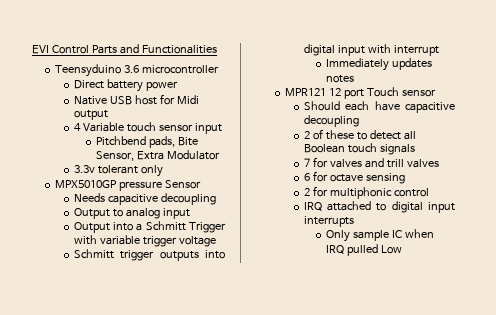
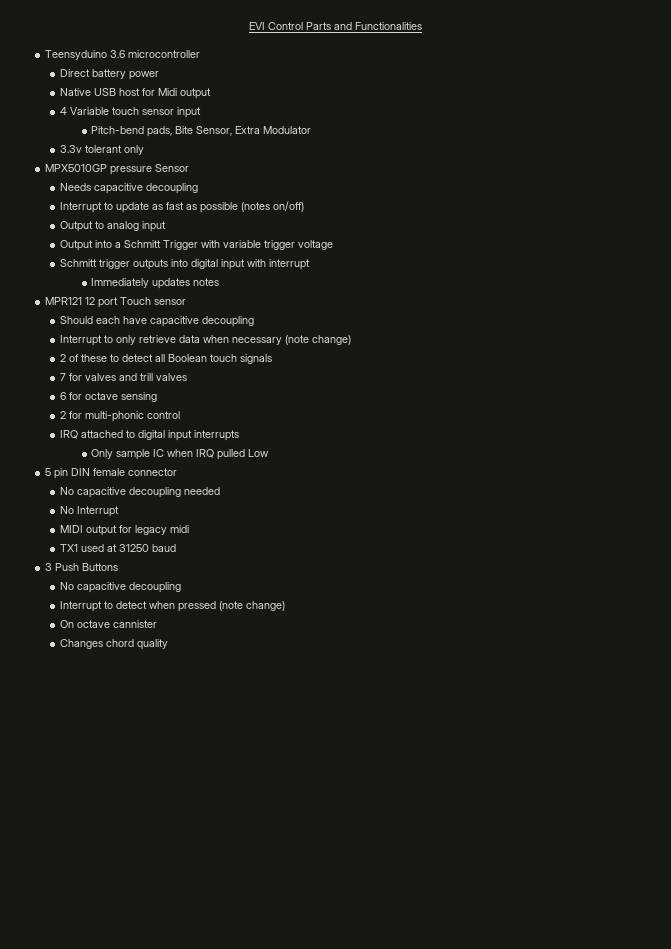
- Pitchbend pads, Bite Sensor, Extra Modulator
+ Pitch-bend pads, Bite Sensor, Extra Modulator
+ Interrupt to update as fast as possible (notes on/off)
+ Interrupt to only retrieve data when necessary (note change)
- 2 for multiphonic control
+ 2 for multi-phonic control
+ 5 pin DIN female connector
+ No capacitive decoupling needed
+ No Interrupt
+ MIDI output for legacy midi
+ TX1 used at 31250 baud
+ 3 Push Buttons
+ No capacitive decoupling
+ Interrupt to detect when pressed (note change)
+ On octave cannister
+ Changes chord quality

